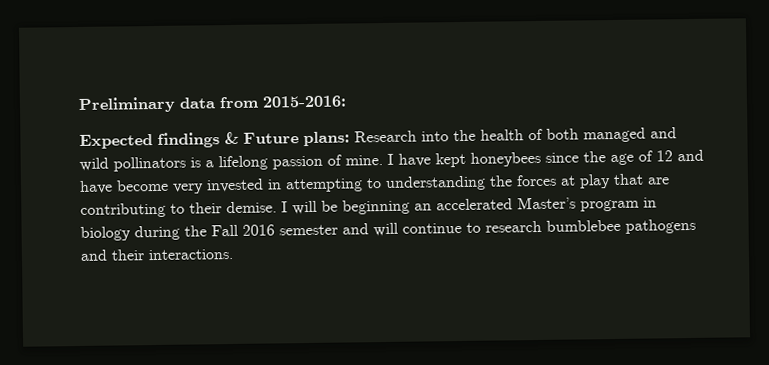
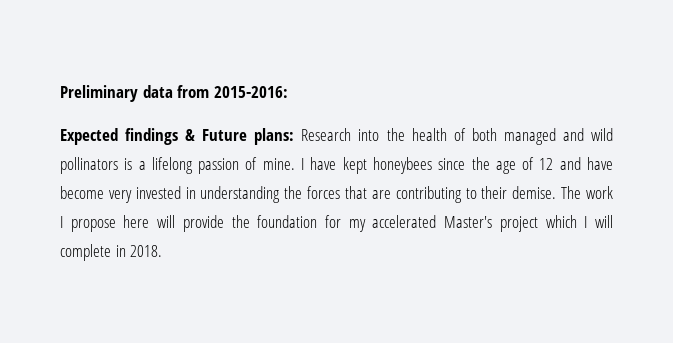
- I have kept honeybees since the age of 12 and have become very invested in attempting to understanding the forces at play that are contributing to their demise.
+ I have kept honeybees since the age of 12 and have become very invested in understanding the forces that are contributing to their demise.
- I will be beginning an accelerated Master’s program in biology during the Fall 2016 semester and will continue to research bumblebee pathogens and their interactions.
+ The work I propose here will provide the foundation for my accelerated Master's project which I will complete in 2018.

